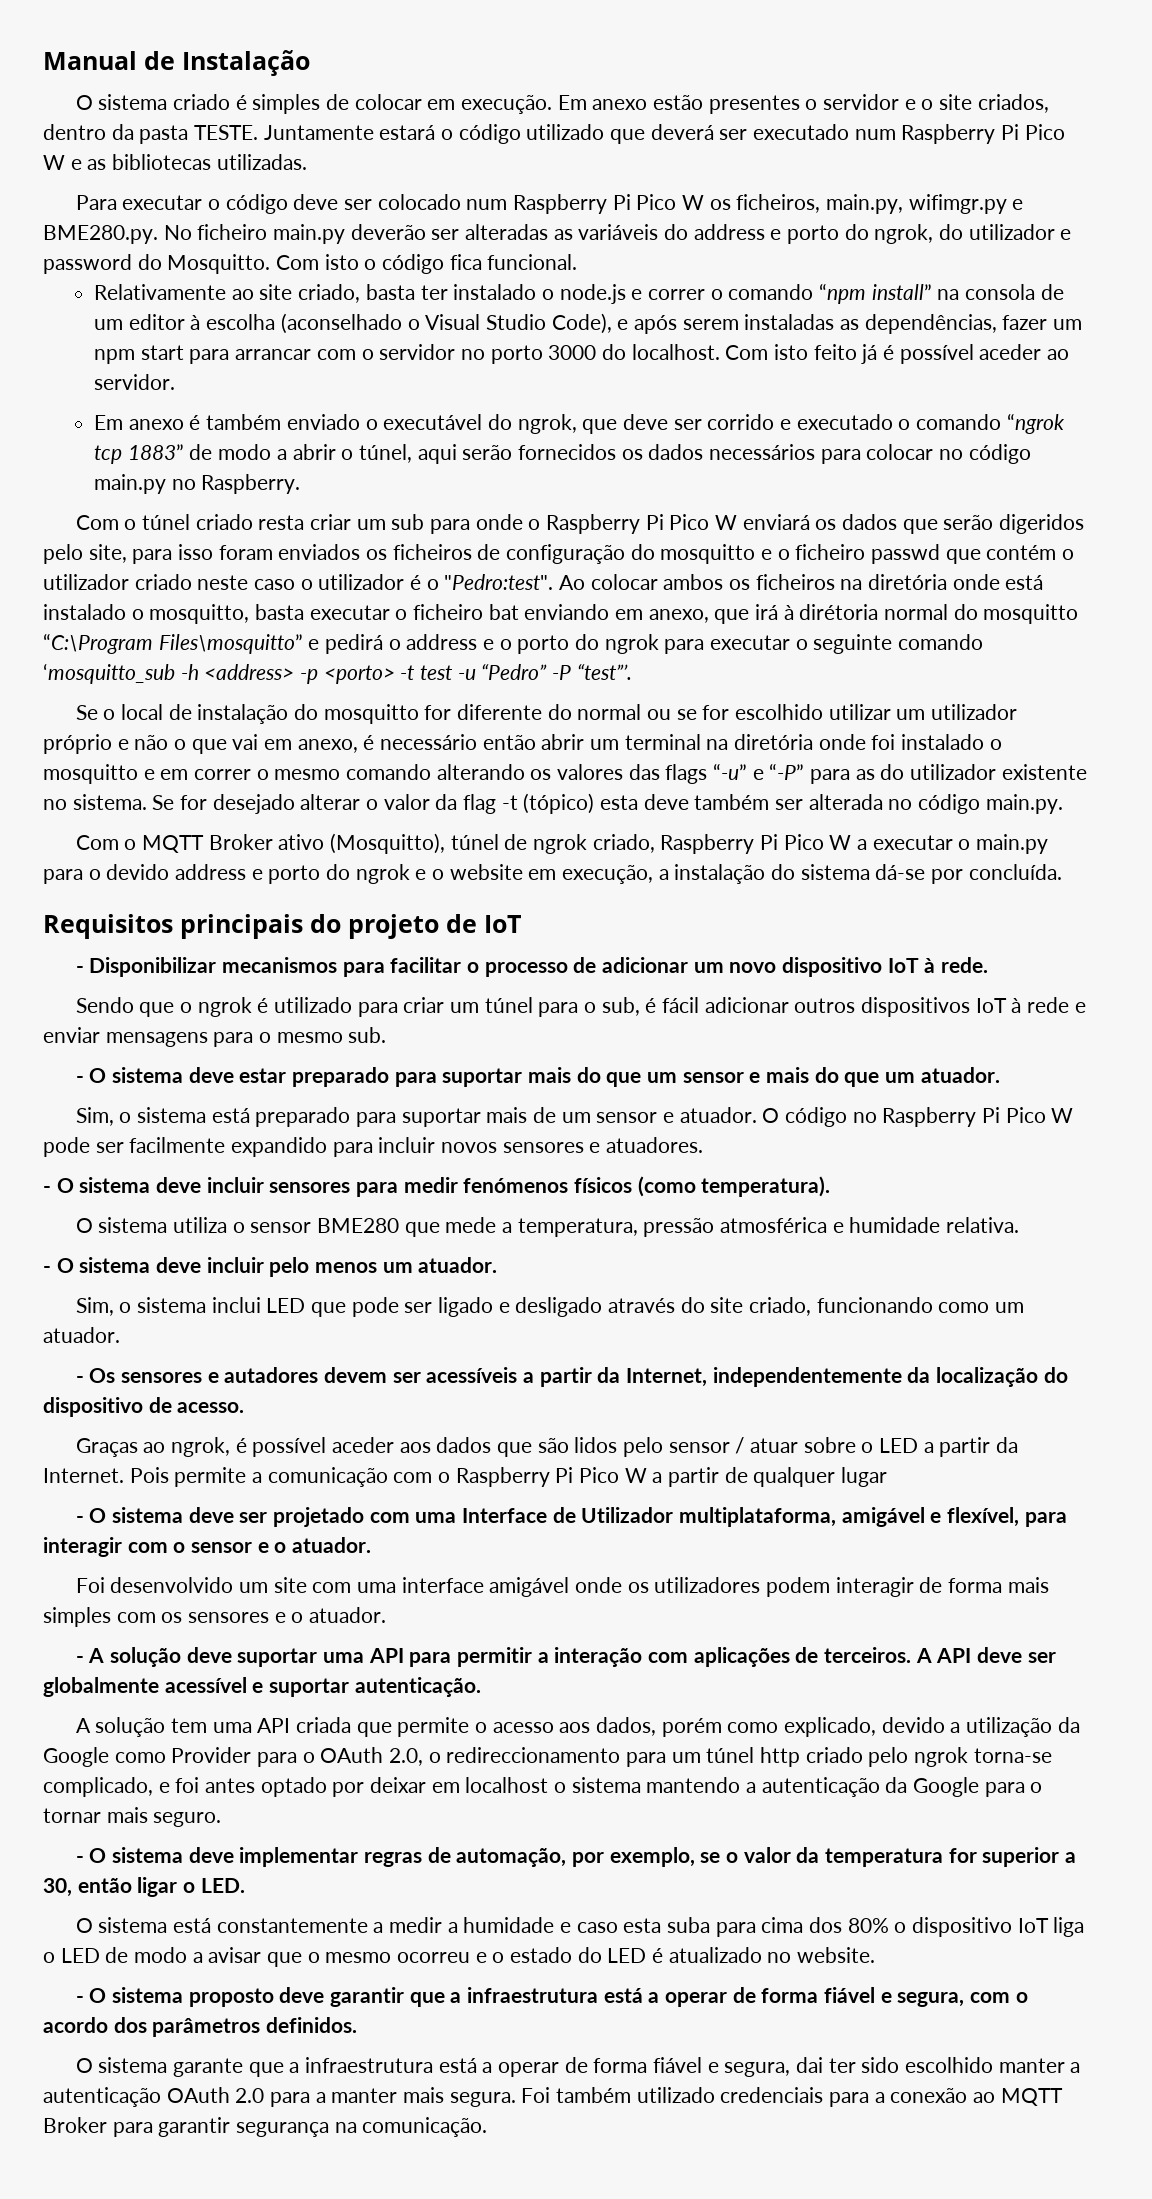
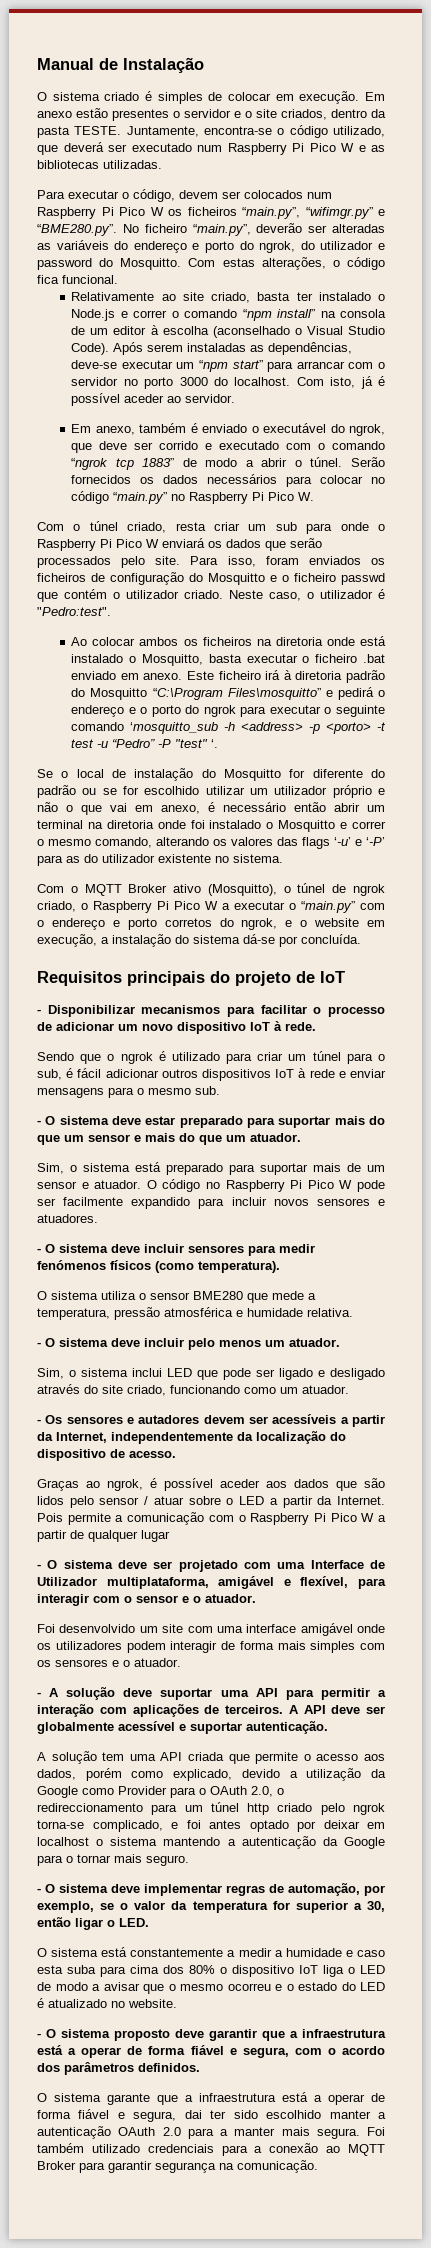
- Juntamente estará o código utilizado que deverá ser executado num Raspberry Pi Pico W e as bibliotecas utilizadas.
+ Juntamente, encontra-se o código utilizado, que deverá ser executado num Raspberry Pi Pico W e as bibliotecas utilizadas.
- Para executar o código deve ser colocado num Raspberry Pi Pico W os ficheiros, main.py, wifimgr.py e BME280.py. No ficheiro main.py deverão ser alteradas as variáveis do address e porto do ngrok, do utilizador e password do Mosquitto.
+ Para executar o código, devem ser colocados num Raspberry Pi Pico W os ficheiros “main.py”, “wifimgr.py” e “BME280.py”. No ficheiro “main.py”, deverão ser alteradas as variáveis do endereço e porto do ngrok, do utilizador e password do Mosquitto.
- Com isto o código fica funcional.
+ Com estas alterações, o código fica funcional.
- Relativamente ao site criado, basta ter instalado o node.js e correr o comando “npm install” na consola de um editor à escolha (aconselhado o Visual Studio Code), e após serem instaladas as dependências, fazer um npm start para arrancar com o servidor no porto 3000 do localhost.
+ Relativamente ao site criado, basta ter instalado o Node.js e correr o comando “npm install” na consola de um editor à escolha (aconselhado o Visual Studio Code). Após serem instaladas as dependências, deve-se executar um “npm start” para arrancar com o servidor no porto 3000 do localhost.
- Com isto feito já é possível aceder ao servidor.
+ Com isto, já é possível aceder ao servidor.
- Em anexo é também enviado o executável do ngrok, que deve ser corrido e executado o comando “ngrok tcp 1883” de modo a abrir o túnel, aqui serão fornecidos os dados necessários para colocar no código main.py no Raspberry.
+ Em anexo, também é enviado o executável do ngrok, que deve ser corrido e executado com o comando “ngrok tcp 1883” de modo a abrir o túnel. Serão fornecidos os dados necessários para colocar no código “main.py” no Raspberry Pi Pico W.
- Com o túnel criado resta criar um sub para onde o Raspberry Pi Pico W enviará os dados que serão digeridos pelo site, para isso foram enviados os ficheiros de configuração do mosquitto e o ficheiro passwd que contém o utilizador criado neste caso o utilizador é o "Pedro:test". Ao colocar ambos os ficheiros na diretória onde está instalado o mosquitto, basta executar o ficheiro bat enviando em anexo, que irá à dirétoria normal do mosquitto “C:\Program Files\mosquitto” e pedirá o address e o porto do ngrok para executar o seguinte comando ‘mosquitto_sub -h <address> -p <porto> -t test -u “Pedro” -P “test”’.
+ Com o túnel criado, resta criar um sub para onde o Raspberry Pi Pico W enviará os dados que serão processados pelo site. Para isso, foram enviados os ficheiros de configuração do Mosquitto e o ficheiro passwd que contém o utilizador criado. Neste caso, o utilizador é "Pedro:test".
+ Ao colocar ambos os ficheiros na diretoria onde está instalado o Mosquitto, basta executar o ficheiro .bat enviado em anexo. Este ficheiro irá à diretoria padrão do Mosquitto “C:\Program Files\mosquitto” e pedirá o endereço e o porto do ngrok para executar o seguinte comando ‘mosquitto_sub -h <address> -p <porto> -t test -u “Pedro” -P "test" ‘.
- Se o local de instalação do mosquitto for diferente do normal ou se for escolhido utilizar um utilizador próprio e não o que vai em anexo, é necessário então abrir um terminal na diretória onde foi instalado o mosquitto e em correr o mesmo comando alterando os valores das flags “-u” e “-P” para as do utilizador existente no sistema. Se for desejado alterar o valor da flag -t (tópico) esta deve também ser alterada no código main.py.
+ Se o local de instalação do Mosquitto for diferente do padrão ou se for escolhido utilizar um utilizador próprio e não o que vai em anexo, é necessário então abrir um terminal na diretoria onde foi instalado o Mosquitto e correr o mesmo comando, alterando os valores das flags ‘-u’ e ‘-P’ para as do utilizador existente no sistema.
- Com o MQTT Broker ativo (Mosquitto), túnel de ngrok criado, Raspberry Pi Pico W a executar o main.py para o devido address e porto do ngrok e o website em execução, a instalação do sistema dá-se por concluída.
+ Com o MQTT Broker ativo (Mosquitto), o túnel de ngrok criado, o Raspberry Pi Pico W a executar o “main.py” com o endereço e porto corretos do ngrok, e o website em execução, a instalação do sistema dá-se por concluída.

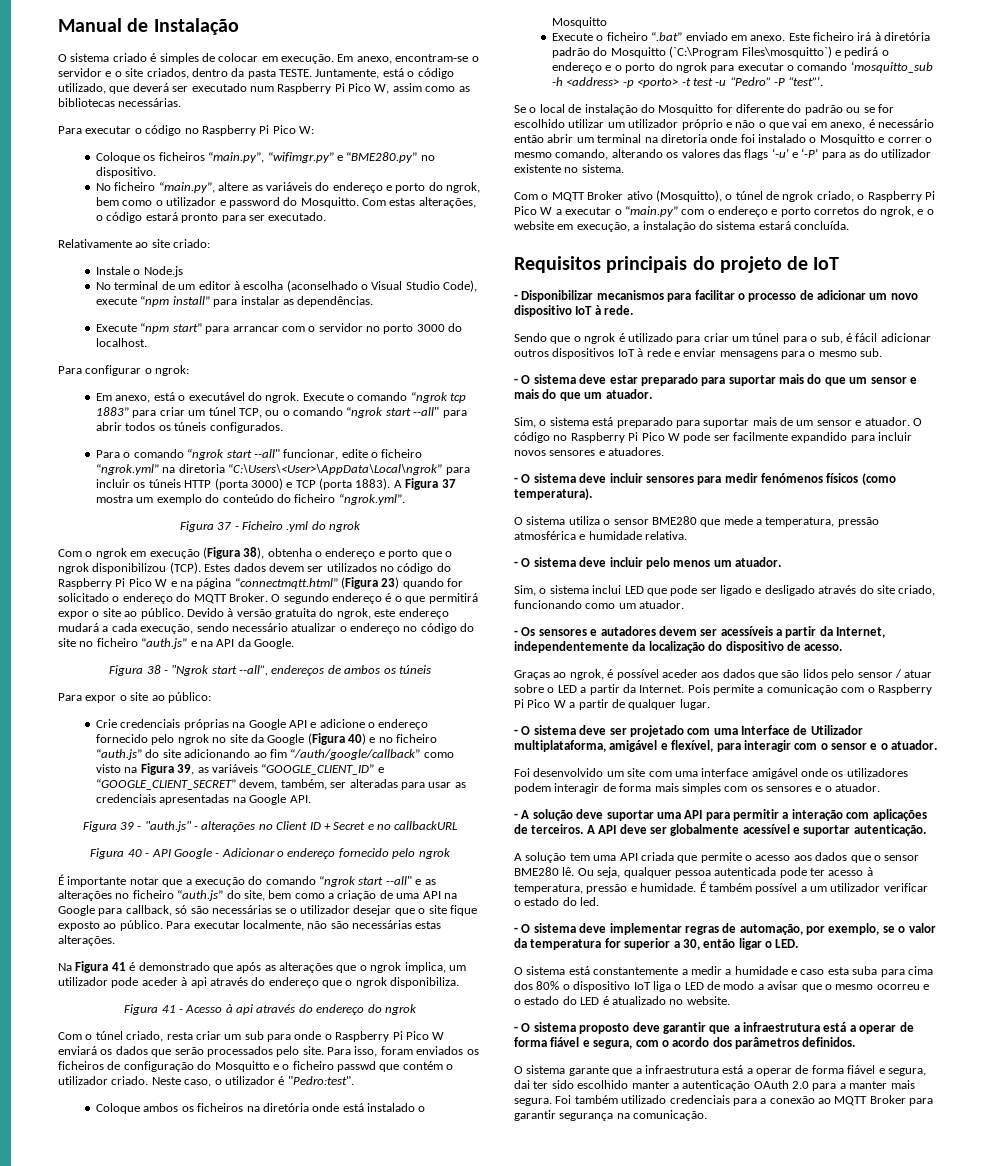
- Em anexo estão presentes o servidor e o site criados, dentro da pasta TESTE.
+ Em anexo, encontram-se o servidor e o site criados, dentro da pasta TESTE.
- Juntamente, encontra-se o código utilizado, que deverá ser executado num Raspberry Pi Pico W e as bibliotecas utilizadas.
+ Juntamente, está o código utilizado, que deverá ser executado num Raspberry Pi Pico W, assim como as bibliotecas necessárias.
- Para executar o código, devem ser colocados num Raspberry Pi Pico W os ficheiros “main.py”, “wifimgr.py” e “BME280.py”. No ficheiro “main.py”, deverão ser alteradas as variáveis do endereço e porto do ngrok, do utilizador e password do Mosquitto.
+ Para executar o código no Raspberry Pi Pico W:
+ Coloque os ficheiros “main.py”, “wifimgr.py” e “BME280.py” no dispositivo.
+ No ficheiro “main.py”, altere as variáveis do endereço e porto do ngrok, bem como o utilizador e password do Mosquitto.
- Com estas alterações, o código fica funcional.
- Relativamente ao site criado, basta ter instalado o Node.js e correr o comando “npm install” na consola de um editor à escolha (aconselhado o Visual Studio Code). Após serem instaladas as dependências, deve-se executar um “npm start” para arrancar com o servidor no porto 3000 do localhost. Com isto, já é possível aceder ao servidor.
- Em anexo, também é enviado o executável do ngrok, que deve ser corrido e executado com o comando “ngrok tcp 1883” de modo a abrir o túnel. Serão fornecidos os dados necessários para colocar no código “main.py” no Raspberry Pi Pico W.
+ Com estas alterações, o código estará pronto para ser executado.
+ Relativamente ao site criado:
+ Instale o Node.js
+ No terminal de um editor à escolha (aconselhado o Visual Studio Code), execute “npm install” para instalar as dependências.
+ Execute “npm start” para arrancar com o servidor no porto 3000 do localhost.
+ Para configurar o ngrok:
+ Em anexo, está o executável do ngrok. Execute o comando “ngrok tcp 1883” para criar um túnel TCP, ou o comando “ngrok start --all" para abrir todos os túneis configurados.
+ Para o comando “ngrok start --all" funcionar, edite o ficheiro “ngrok.yml” na diretoria “C:\Users\<User>\AppData\Local\ngrok” para incluir os túneis HTTP (porta 3000) e TCP (porta 1883). A Figura 37 mostra um exemplo do conteúdo do ficheiro “ngrok.yml”.
+ Figura 37 - Ficheiro .yml do ngrok
+ Com o ngrok em execução (Figura 38), obtenha o endereço e porto que o ngrok disponibilizou (TCP). Estes dados devem ser utilizados no código do Raspberry Pi Pico W e na página “connectmqtt.html” (Figura 23) quando for solicitado o endereço do MQTT Broker. O segundo endereço é o que permitirá expor o site ao público. Devido à versão gratuita do ngrok, este endereço mudará a cada execução, sendo necessário atualizar o endereço no código do site no ficheiro “auth.js” e na API da Google.
+ Figura 38 - "Ngrok start --all”, endereços de ambos os túneis
+ Para expor o site ao público:
+ Crie credenciais próprias na Google API e adicione o endereço fornecido pelo ngrok no site da Google (Figura 40) e no ficheiro “auth.js” do site adicionando ao fim “/auth/google/callback” como visto na Figura 39, as variáveis “GOOGLE_CLIENT_ID” e “GOOGLE_CLIENT_SECRET” devem, também, ser alteradas para usar as credenciais apresentadas na Google API.
+ Figura 39 - "auth.js" - alterações no Client ID + Secret e no callbackURL
+ Figura 40 - API Google - Adicionar o endereço fornecido pelo ngrok
+ É importante notar que a execução do comando “ngrok start --all" e as alterações no ficheiro “auth.js” do site, bem como a criação de uma API na Google para callback, só são necessárias se o utilizador desejar que o site fique exposto ao público. Para executar localmente, não são necessárias estas alterações.
+ Na Figura 41 é demonstrado que após as alterações que o ngrok implica, um utilizador pode aceder à api através do endereço que o ngrok disponibiliza.
+ Figura 41 - Acesso à api através do endereço do ngrok
- Ao colocar ambos os ficheiros na diretoria onde está instalado o Mosquitto, basta executar o ficheiro .bat enviado em anexo.
+ Coloque ambos os ficheiros na diretória onde está instalado o Mosquitto
+ Execute o ficheiro “.bat” enviado em anexo.
- Este ficheiro irá à diretoria padrão do Mosquitto “C:\Program Files\mosquitto” e pedirá o endereço e o porto do ngrok para executar o seguinte comando ‘mosquitto_sub -h <address> -p <porto> -t test -u “Pedro” -P "test" ‘.
+ Este ficheiro irá à diretória padrão do Mosquitto (`C:\Program Files\mosquitto`) e pedirá o endereço e o porto do ngrok para executar o comando ‘mosquitto_sub -h <address> -p <porto> -t test -u “Pedro” -P “test”’.
- Com o MQTT Broker ativo (Mosquitto), o túnel de ngrok criado, o Raspberry Pi Pico W a executar o “main.py” com o endereço e porto corretos do ngrok, e o website em execução, a instalação do sistema dá-se por concluída.
+ Com o MQTT Broker ativo (Mosquitto), o túnel de ngrok criado, o Raspberry Pi Pico W a executar o “main.py” com o endereço e porto corretos do ngrok, e o website em execução, a instalação do sistema estará concluída.
- Pois permite a comunicação com o Raspberry Pi Pico W a partir de qualquer lugar
+ Pois permite a comunicação com o Raspberry Pi Pico W a partir de qualquer lugar.
- A solução tem uma API criada que permite o acesso aos dados, porém como explicado, devido a utilização da Google como Provider para o OAuth 2.0, o redireccionamento para um túnel http criado pelo ngrok torna-se complicado, e foi antes optado por deixar em localhost o sistema mantendo a autenticação da Google para o tornar mais seguro.
+ A solução tem uma API criada que permite o acesso aos dados que o sensor BME280 lê. Ou seja, qualquer pessoa autenticada pode ter acesso à temperatura, pressão e humidade. É também possível a um utilizador verificar o estado do led.

